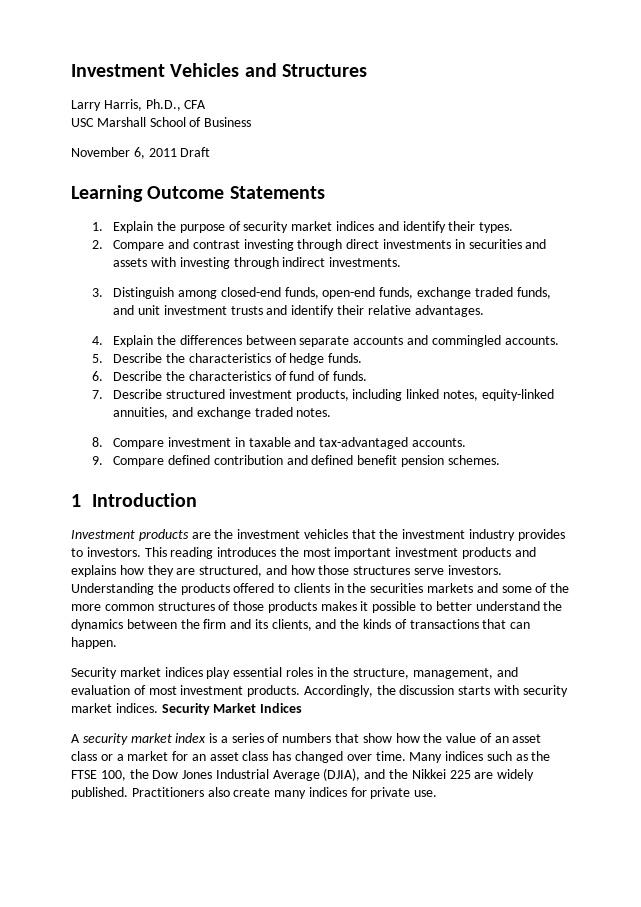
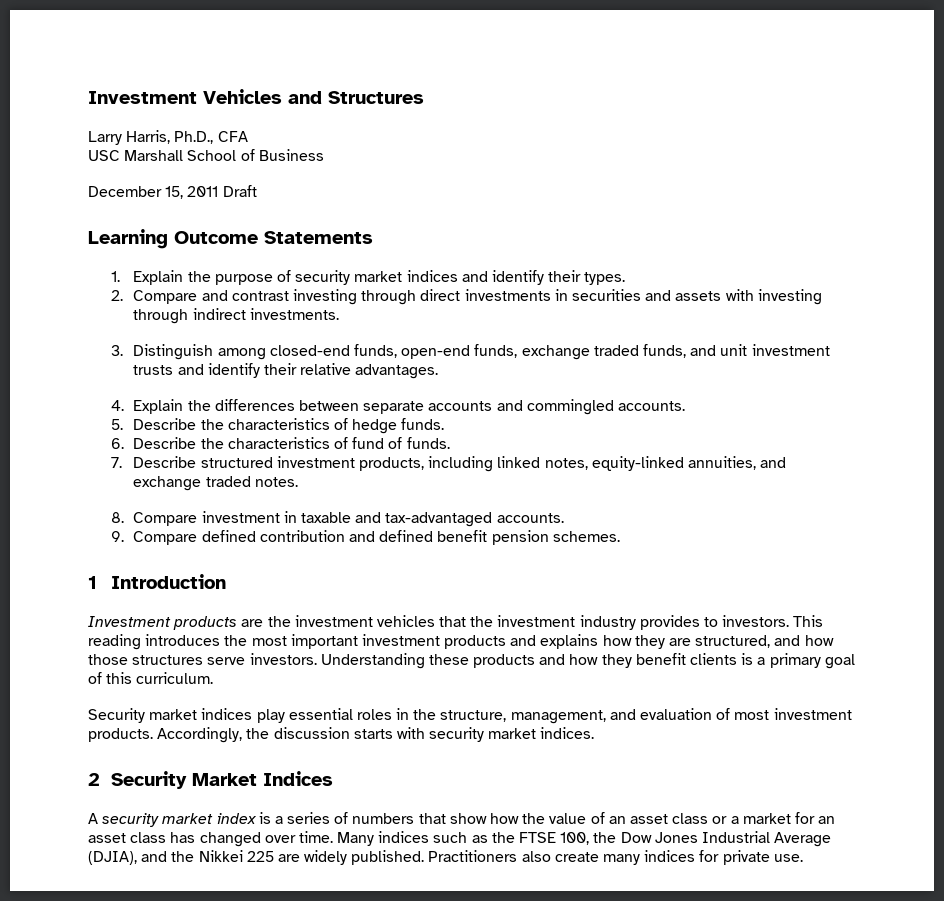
- November 6, 2011 Draft
+ December 15, 2011 Draft
- Understanding the products offered to clients in the securities markets and some of the more common structures of those products makes it possible to better understand the dynamics between the firm and its clients, and the kinds of transactions that can happen.
+ Understanding these products and how they benefit clients is a primary goal of this curriculum.
- Accordingly, the discussion starts with security market indices. Security Market Indices
+ Accordingly, the discussion starts with security market indices.
+ 2 Security Market Indices

